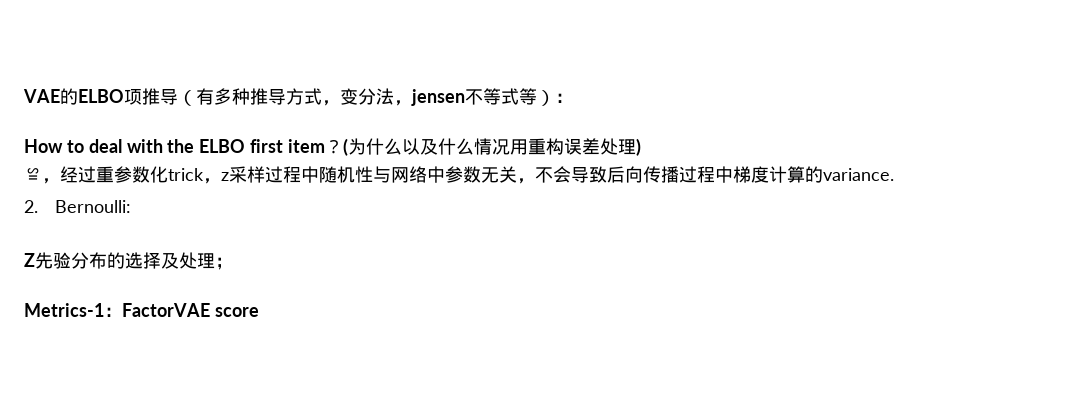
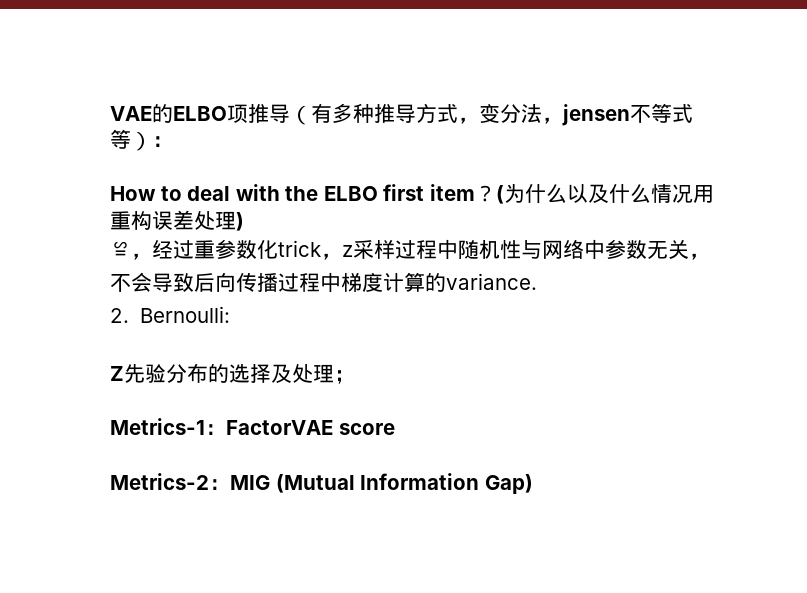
+ Metrics-2：MIG (Mutual Information Gap)

